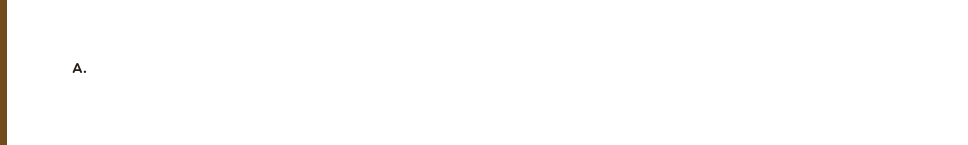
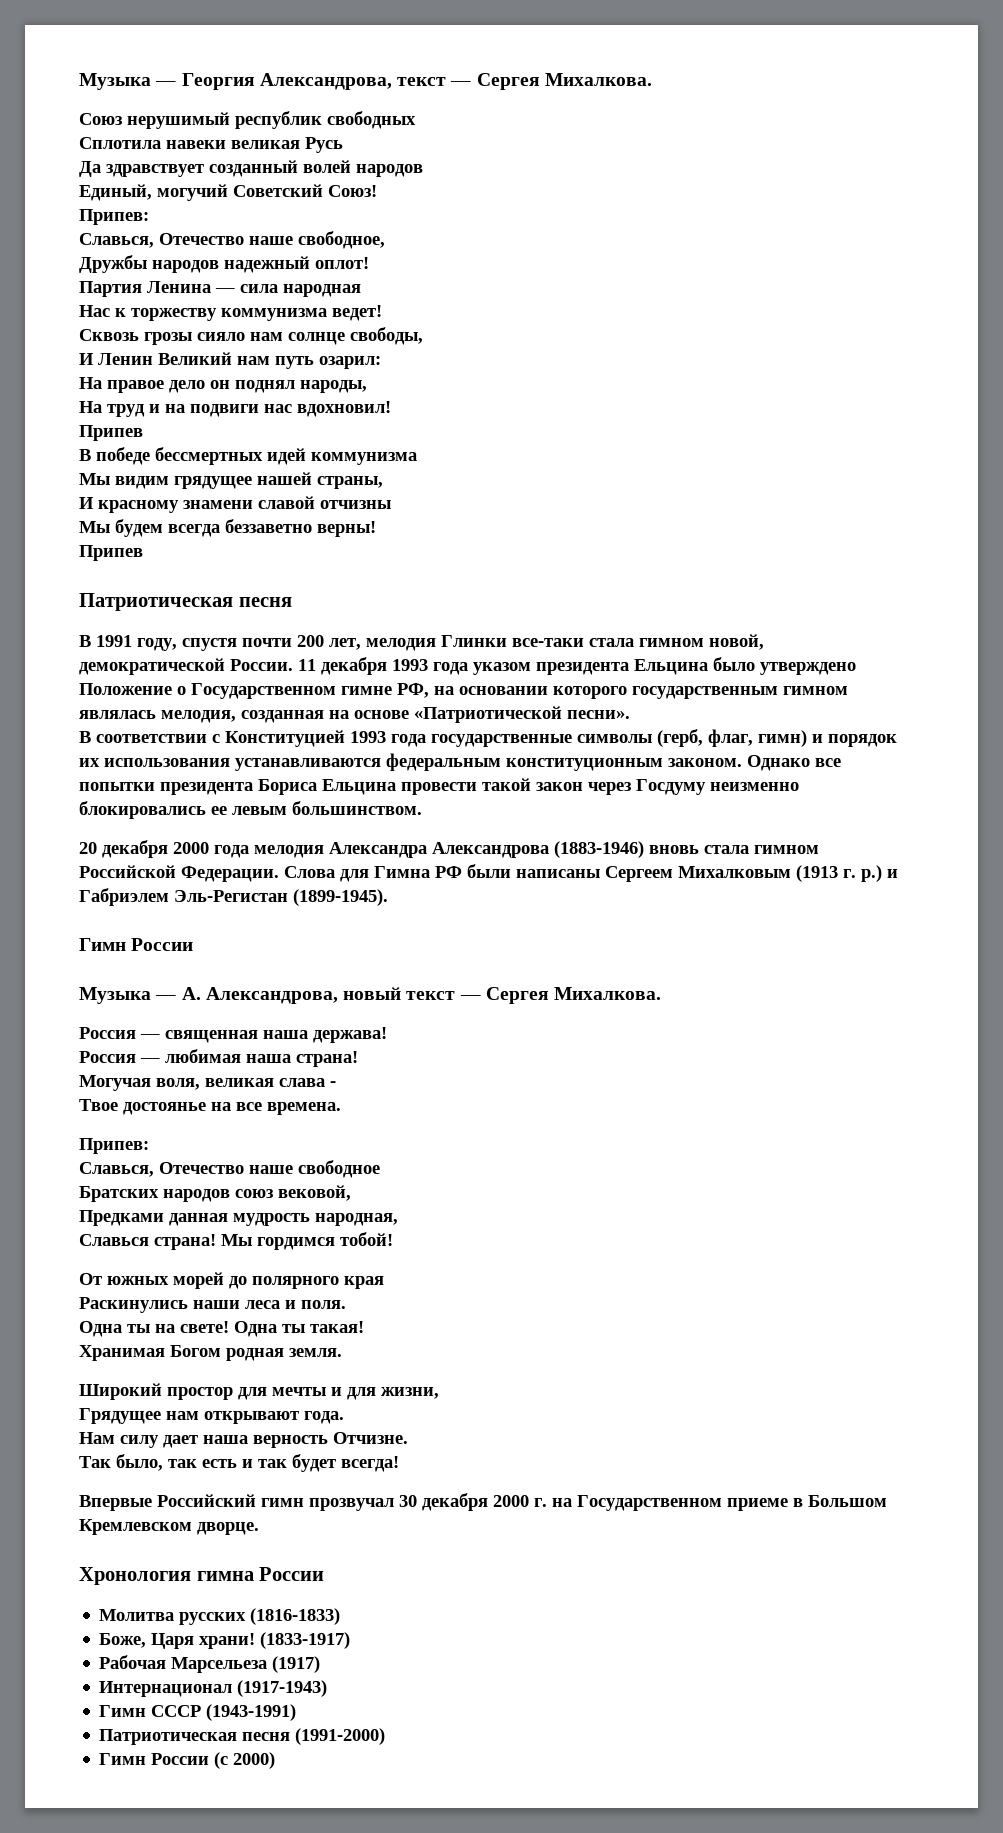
- А.
+ Музыка — Георгия Александрова, текст — Сергея Михалкова.
+ Союз нерушимый республик свободных
+ Сплотила навеки великая Русь
+ Да здравствует созданный волей народов
+ Единый, могучий Советский Союз!
+ Припев:
+ Славься, Отечество наше свободное,
+ Дружбы народов надежный оплот!
+ Партия Ленина — сила народная
+ Нас к торжеству коммунизма ведет!
+ Сквозь грозы сияло нам солнце свободы,
+ И Ленин Великий нам путь озарил:
+ На правое дело он поднял народы,
+ На труд и на подвиги нас вдохновил!
+ Припев
+ В победе бессмертных идей коммунизма
+ Мы видим грядущее нашей страны,
+ И красному знамени славой отчизны
+ Мы будем всегда беззаветно верны!
+ Припев
+ Патриотическая песня
+ В 1991 году, спустя почти 200 лет, мелодия Глинки все-таки стала гимном новой, демократической России. 11 декабря 1993 года указом президента Ельцина было утверждено Положение о Государственном гимне РФ, на основании которого государственным гимном являлась мелодия, созданная на основе «Патриотической песни».
+ В соответствии с Конституцией 1993 года государственные символы (герб, флаг, гимн) и порядок их использования устанавливаются федеральным конституционным законом. Однако все попытки президента Бориса Ельцина провести такой закон через Госдуму неизменно блокировались ее левым большинством.
+ 20 декабря 2000 года мелодия Александра Александрова (1883-1946) вновь стала гимном Российской Федерации. Слова для Гимна РФ были написаны Сергеем Михалковым (1913 г. р.) и Габриэлем Эль-Регистан (1899-1945).
+ Гимн России
+ Музыка — А. Александрова, новый текст — Сергея Михалкова.
+ Россия — священная наша держава!
+ Россия — любимая наша страна!
+ Могучая воля, великая слава -
+ Твое достоянье на все времена.
+ Припев:
+ Славься, Отечество наше свободное
+ Братских народов союз вековой,
+ Предками данная мудрость народная,
+ Славься страна! Мы гордимся тобой!
+ От южных морей до полярного края
+ Раскинулись наши леса и поля.
+ Одна ты на свете! Одна ты такая!
+ Хранимая Богом родная земля.
+ Широкий простор для мечты и для жизни,
+ Грядущее нам открывают года.
+ Нам силу дает наша верность Отчизне.
+ Так было, так есть и так будет всегда!
+ Впервые Российский гимн прозвучал 30 декабря 2000 г. на Государственном приеме в Большом Кремлевском дворце.
+ Хронология гимна России
+ Молитва русских (1816-1833)
+ Боже, Царя храни! (1833-1917)
+ Рабочая Марсельеза (1917)
+ Интернационал (1917-1943)
+ Гимн СССР (1943-1991)
+ Патриотическая песня (1991-2000)
+ Гимн России (с 2000)

